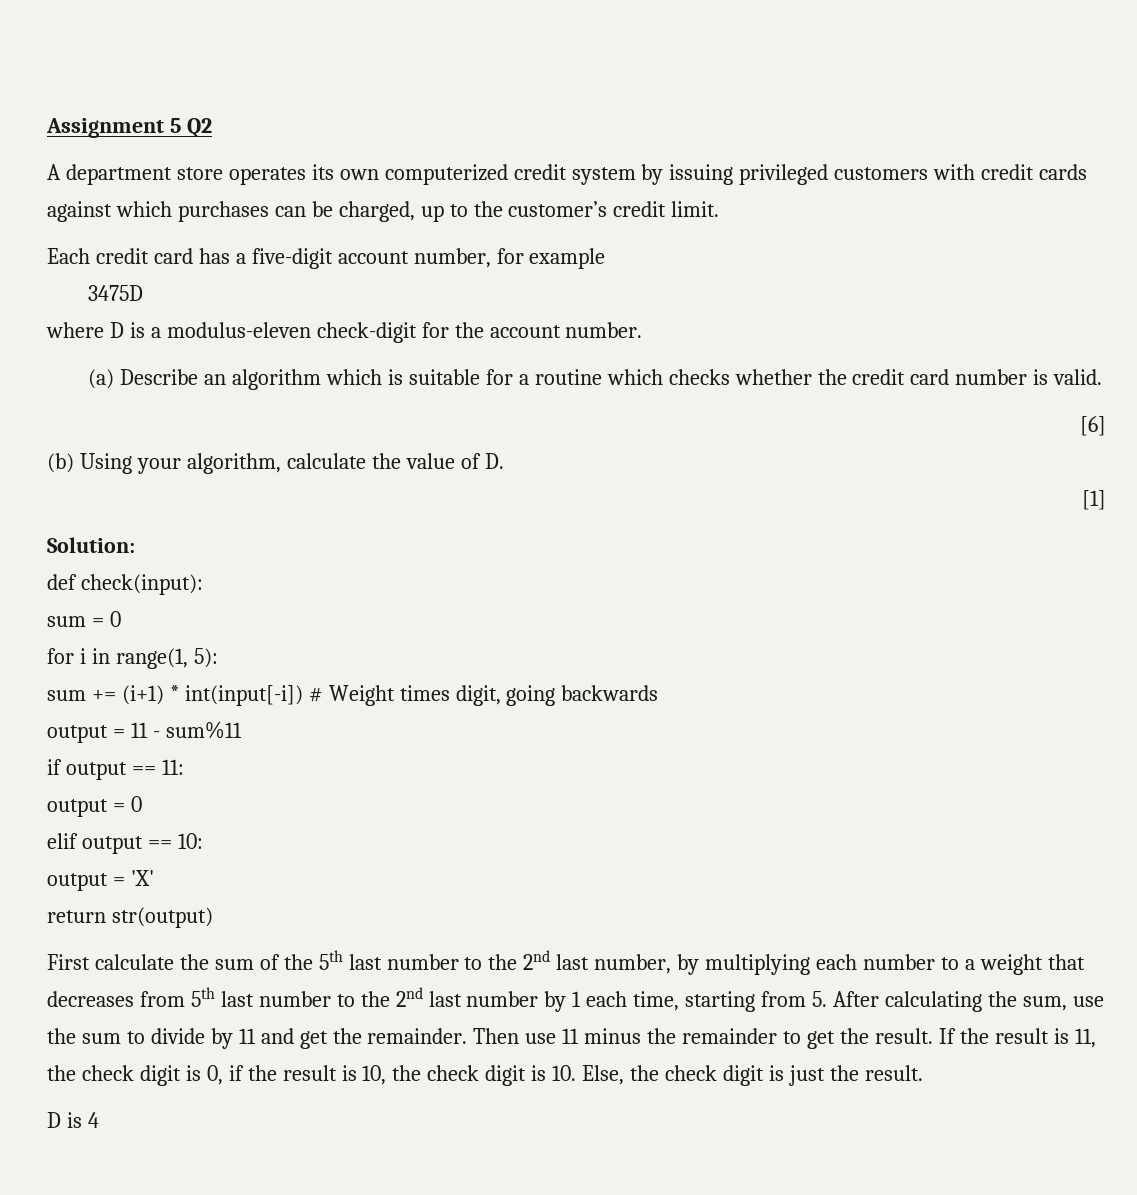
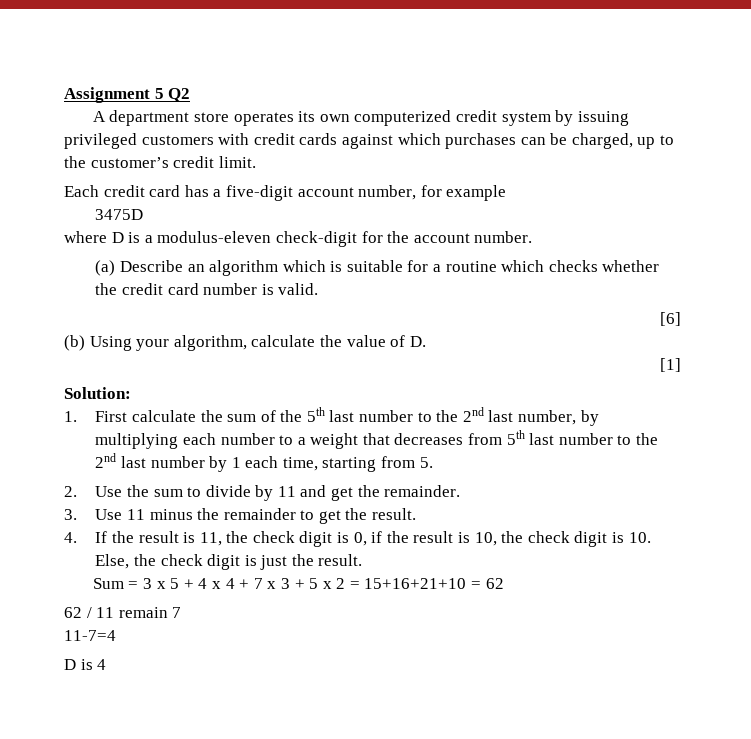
- def check(input):
- sum = 0
- for i in range(1, 5):
- sum += (i+1) * int(input[-i]) # Weight times digit, going backwards
- output = 11 - sum%11
- if output == 11:
- output = 0
- elif output == 10:
- output = 'X'
- return str(output)
- First calculate the sum of the 5th last number to the 2nd last number, by multiplying each number to a weight that decreases from 5th last number to the 2nd last number by 1 each time, starting from 5. After calculating the sum, use the sum to divide by 11 and get the remainder. Then use 11 minus the remainder to get the result. If the result is 11, the check digit is 0, if the result is 10, the check digit is 10. Else, the check digit is just the result.
+ 1. First calculate the sum of the 5th last number to the 2nd last number, by multiplying each number to a weight that decreases from 5th last number to the 2nd last number by 1 each time, starting from 5.
+ 2. Use the sum to divide by 11 and get the remainder.
+ 3. Use 11 minus the remainder to get the result.
+ 4. If the result is 11, the check digit is 0, if the result is 10, the check digit is 10. Else, the check digit is just the result.
+ Sum = 3 x 5 + 4 x 4 + 7 x 3 + 5 x 2 = 15+16+21+10 = 62
+ 62 / 11 remain 7
+ 11-7=4

